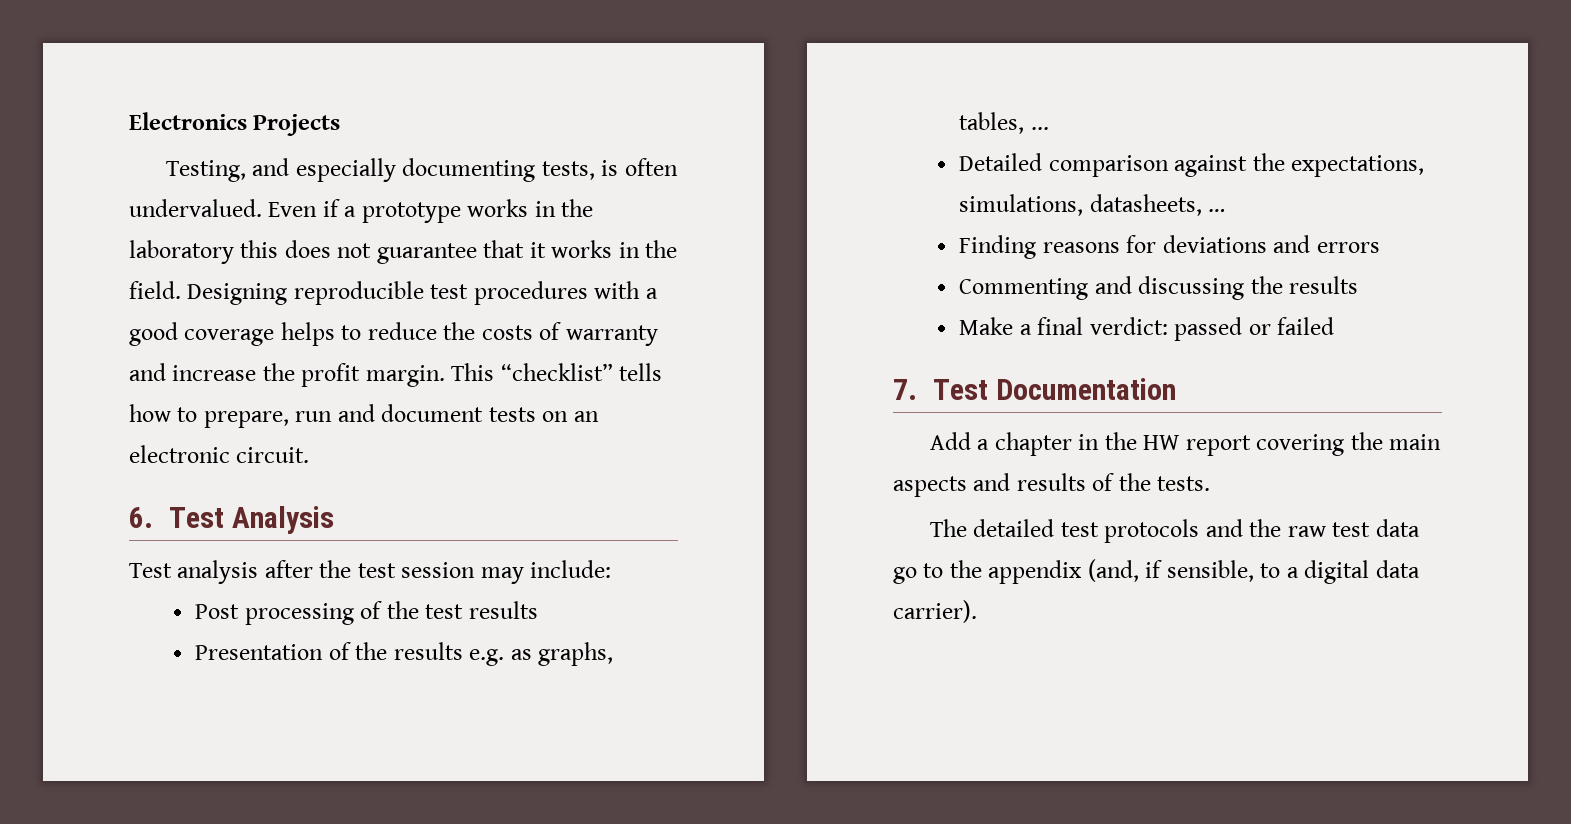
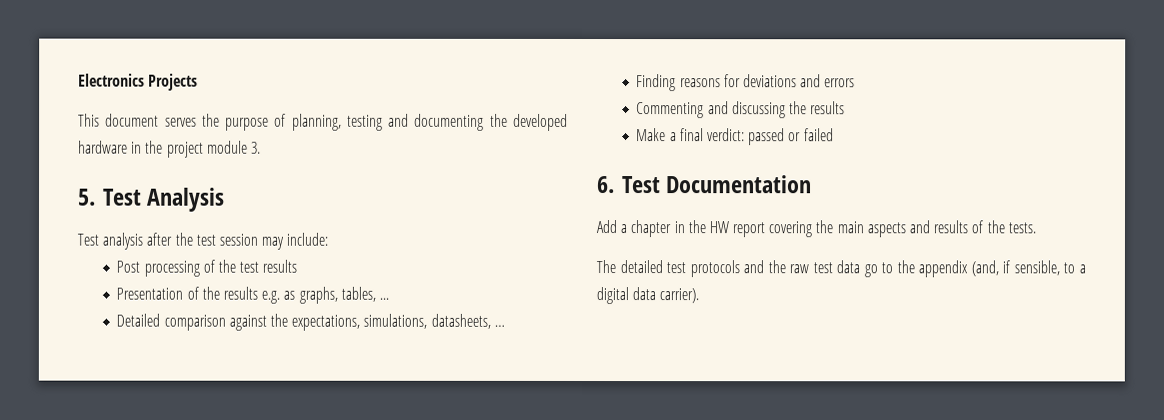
- Testing, and especially documenting tests, is often undervalued. Even if a prototype works in the laboratory this does not guarantee that it works in the field. Designing reproducible test procedures with a good coverage helps to reduce the costs of warranty and increase the profit margin. This “checklist” tells how to prepare, run and document tests on an electronic circuit.
- 6. Test Analysis
+ This document serves the purpose of planning, testing and documenting the developed hardware in the project module 3.
+ 5. Test Analysis
- 7. Test Documentation
+ 6. Test Documentation

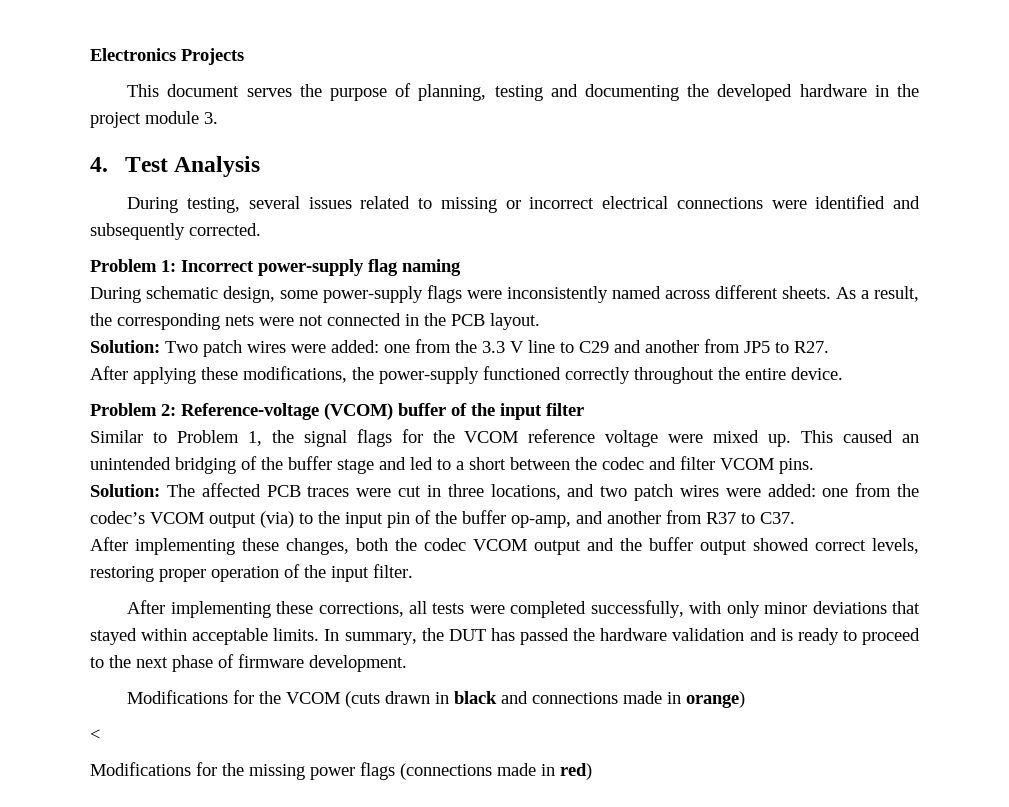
- 5. Test Analysis
+ 4. Test Analysis
- Test analysis after the test session may include:
- Post processing of the test results
- Presentation of the results e.g. as graphs, tables, ...
- Detailed comparison against the expectations, simulations, datasheets, …
- Finding reasons for deviations and errors
- Commenting and discussing the results
- Make a final verdict: passed or failed
- 6. Test Documentation
- Add a chapter in the HW report covering the main aspects and results of the tests.
- The detailed test protocols and the raw test data go to the appendix (and, if sensible, to a digital data carrier).
+ During testing, several issues related to missing or incorrect electrical connections were identified and subsequently corrected.
+ Problem 1: Incorrect power-supply flag naming
+ During schematic design, some power-supply flags were inconsistently named across different sheets. As a result, the corresponding nets were not connected in the PCB layout.
+ Solution: Two patch wires were added: one from the 3.3 V line to C29 and another from JP5 to R27.
+ After applying these modifications, the power-supply functioned correctly throughout the entire device.
+ Problem 2: Reference-voltage (VCOM) buffer of the input filter
+ Similar to Problem 1, the signal flags for the VCOM reference voltage were mixed up. This caused an unintended bridging of the buffer stage and led to a short between the codec and filter VCOM pins.
+ Solution: The affected PCB traces were cut in three locations, and two patch wires were added: one from the codec’s VCOM output (via) to the input pin of the buffer op-amp, and another from R37 to C37.
+ After implementing these changes, both the codec VCOM output and the buffer output showed correct levels, restoring proper operation of the input filter.
+ After implementing these corrections, all tests were completed successfully, with only minor deviations that stayed within acceptable limits. In summary, the DUT has passed the hardware validation and is ready to proceed to the next phase of firmware development.
+ Modifications for the VCOM (cuts drawn in black and connections made in orange)
+ <
+ Modifications for the missing power flags (connections made in red)

